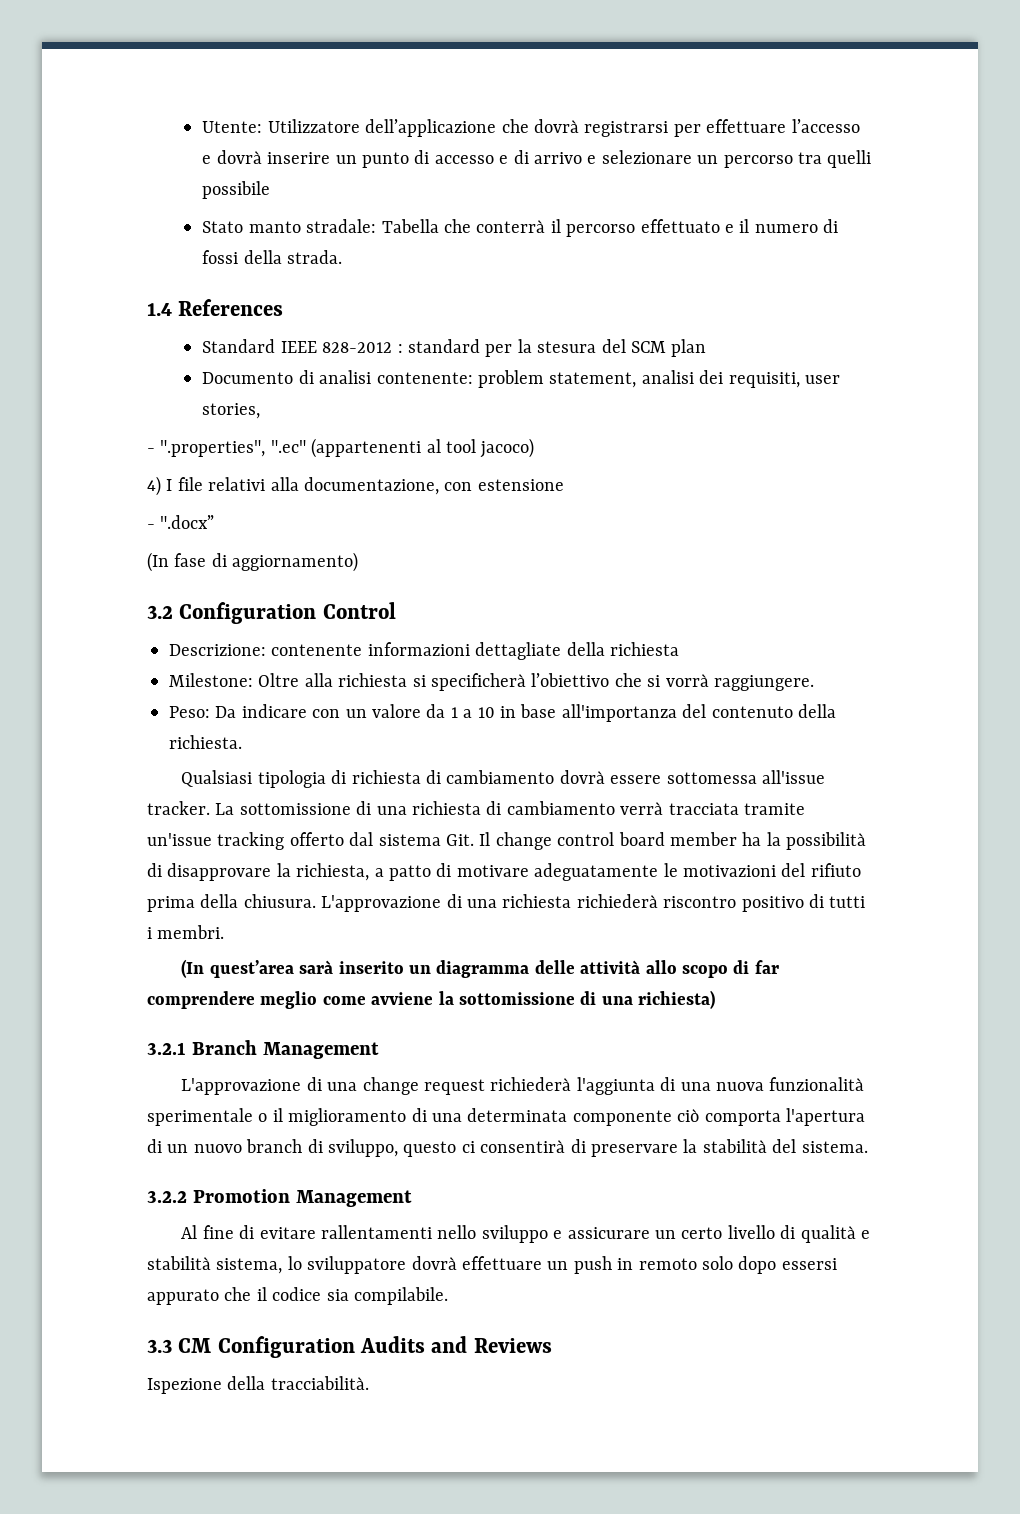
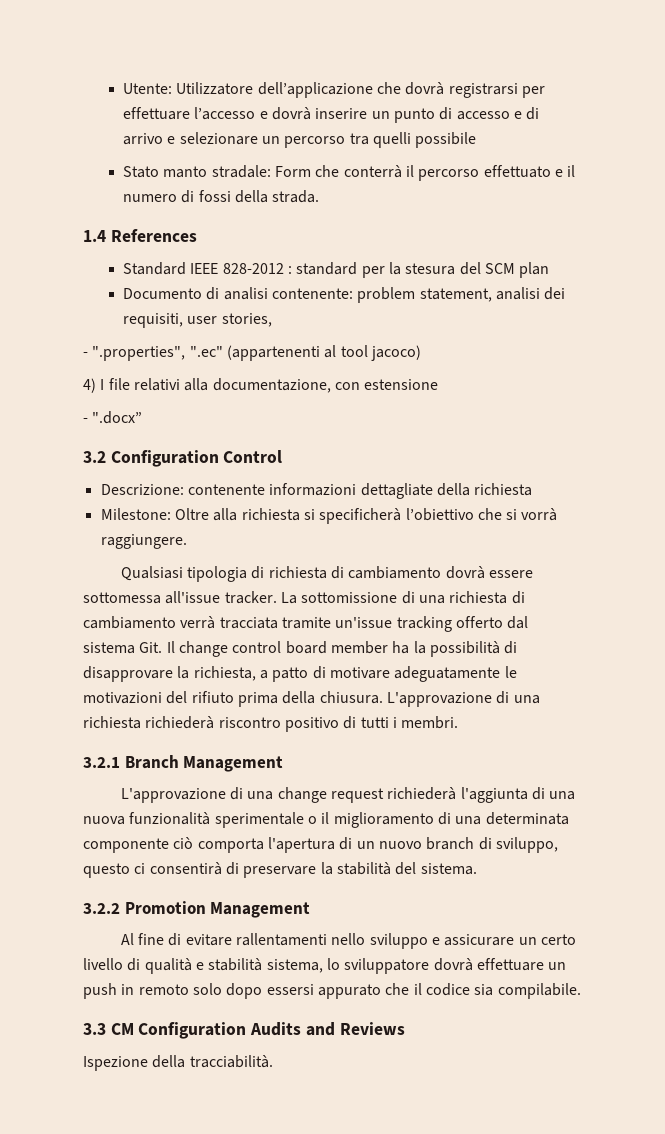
- Stato manto stradale: Tabella che conterrà il percorso effettuato e il numero di fossi della strada.
+ Stato manto stradale: Form che conterrà il percorso effettuato e il numero di fossi della strada.
- (In fase di aggiornamento)
- Peso: Da indicare con un valore da 1 a 10 in base all'importanza del contenuto della richiesta.
- (In quest’area sarà inserito un diagramma delle attività allo scopo di far comprendere meglio come avviene la sottomissione di una richiesta)

